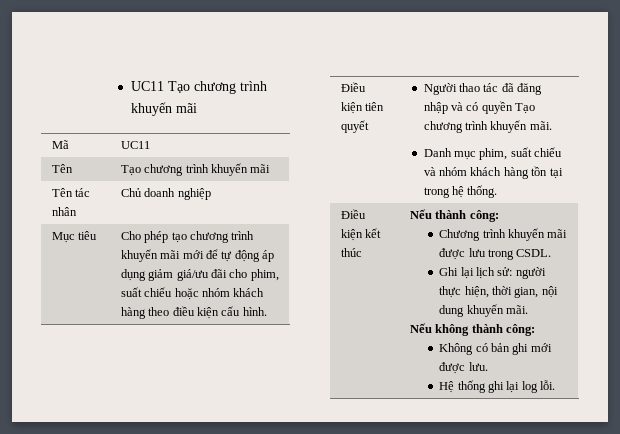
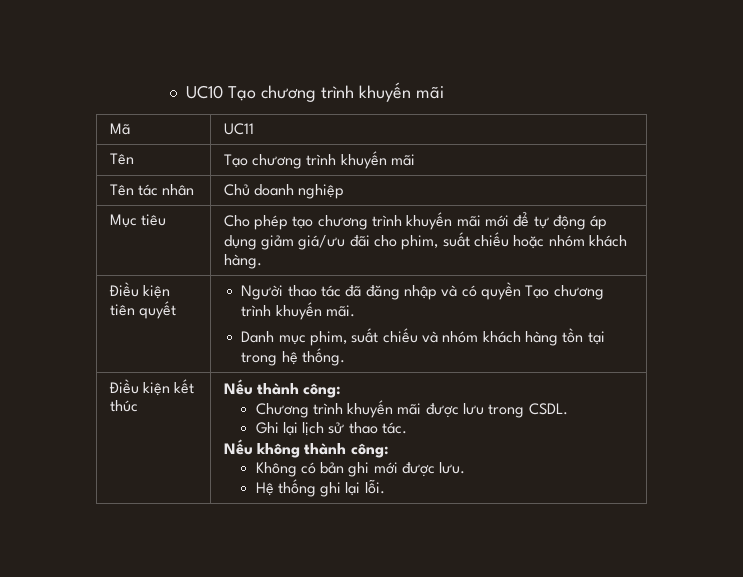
- UC11 Tạo chương trình khuyến mãi
+ UC10 Tạo chương trình khuyến mãi
- Mục tiêu | Cho phép tạo chương trình khuyến mãi mới để tự động áp dụng giảm giá/ưu đãi cho phim, suất chiếu hoặc nhóm khách hàng theo điều kiện cấu hình.
+ Mục tiêu | Cho phép tạo chương trình khuyến mãi mới để tự động áp dụng giảm giá/ưu đãi cho phim, suất chiếu hoặc nhóm khách hàng.
- Ghi lại lịch sử: người thực hiện, thời gian, nội dung khuyến mãi.
+ Ghi lại lịch sử thao tác.
- Hệ thống ghi lại log lỗi.
+ Hệ thống ghi lại lỗi.

